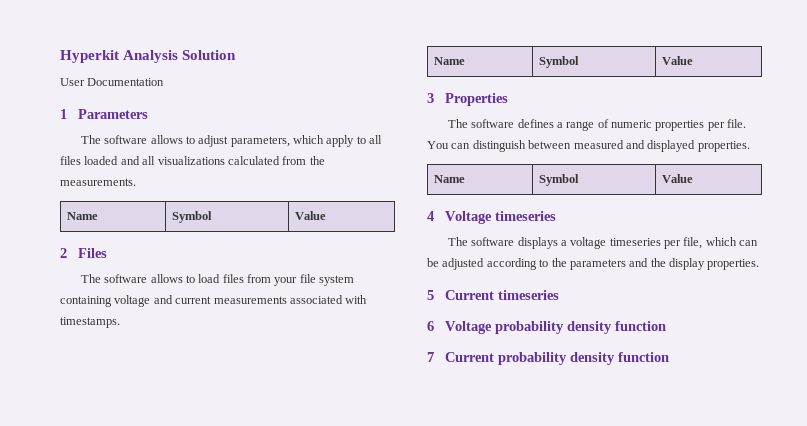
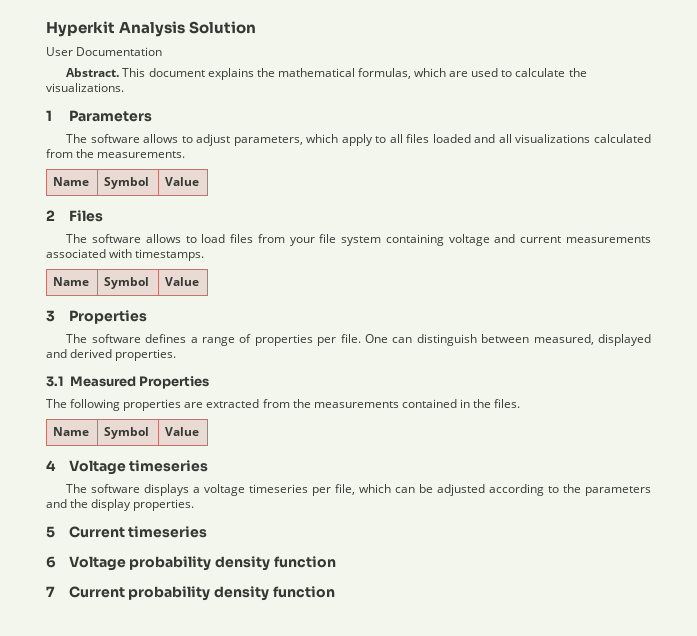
+ Abstract. This document explains the mathematical formulas, which are used to calculate the visualizations.
- The software defines a range of numeric properties per file.
+ The software defines a range of properties per file.
- You can distinguish between measured and displayed properties.
+ One can distinguish between measured, displayed and derived properties.
+ 3.1 Measured Properties
+ The following properties are extracted from the measurements contained in the files.

